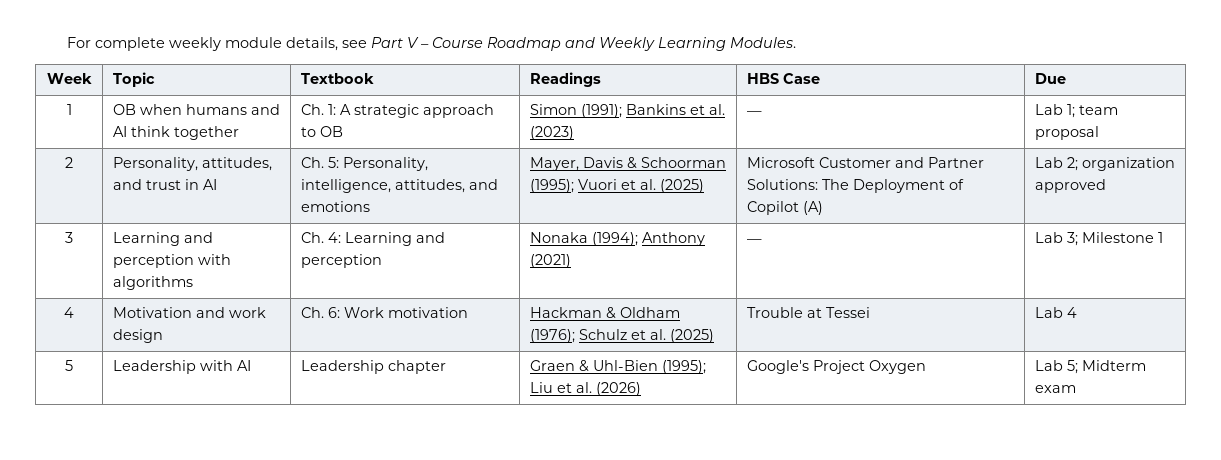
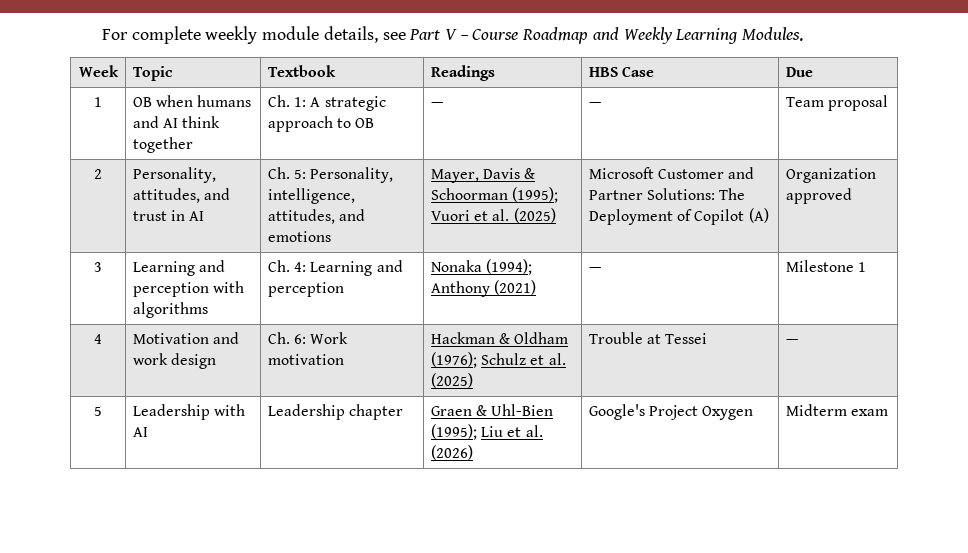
- 1 | OB when humans and AI think together | Ch. 1: A strategic approach to OB | Simon (1991); Bankins et al. (2023) | — | Lab 1; team proposal
+ 1 | OB when humans and AI think together | Ch. 1: A strategic approach to OB | — | — | Team proposal
- 2 | Personality, attitudes, and trust in AI | Ch. 5: Personality, intelligence, attitudes, and emotions | Mayer, Davis & Schoorman (1995); Vuori et al. (2025) | Microsoft Customer and Partner Solutions: The Deployment of Copilot (A) | Lab 2; organization approved
+ 2 | Personality, attitudes, and trust in AI | Ch. 5: Personality, intelligence, attitudes, and emotions | Mayer, Davis & Schoorman (1995); Vuori et al. (2025) | Microsoft Customer and Partner Solutions: The Deployment of Copilot (A) | Organization approved
- 3 | Learning and perception with algorithms | Ch. 4: Learning and perception | Nonaka (1994); Anthony (2021) | — | Lab 3; Milestone 1
+ 3 | Learning and perception with algorithms | Ch. 4: Learning and perception | Nonaka (1994); Anthony (2021) | — | Milestone 1
- 4 | Motivation and work design | Ch. 6: Work motivation | Hackman & Oldham (1976); Schulz et al. (2025) | Trouble at Tessei | Lab 4
+ 4 | Motivation and work design | Ch. 6: Work motivation | Hackman & Oldham (1976); Schulz et al. (2025) | Trouble at Tessei | —
- 5 | Leadership with AI | Leadership chapter | Graen & Uhl-Bien (1995); Liu et al. (2026) | Google's Project Oxygen | Lab 5; Midterm exam
+ 5 | Leadership with AI | Leadership chapter | Graen & Uhl-Bien (1995); Liu et al. (2026) | Google's Project Oxygen | Midterm exam

